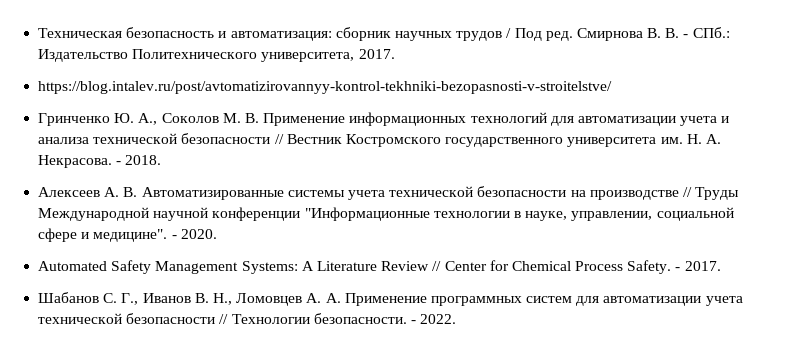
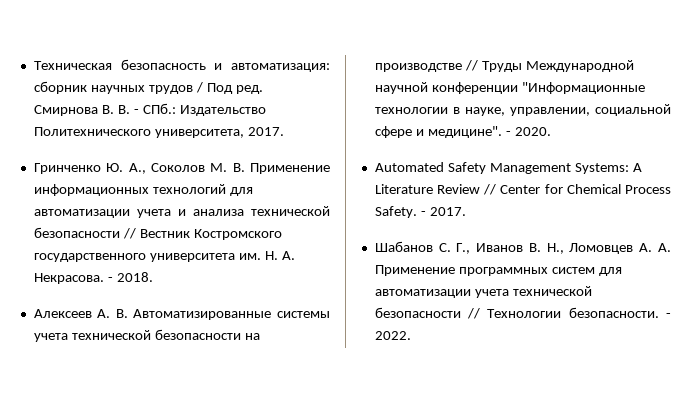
- https://blog.intalev.ru/post/avtomatizirovannyy-kontrol-tekhniki-bezopasnosti-v-stroitelstve/

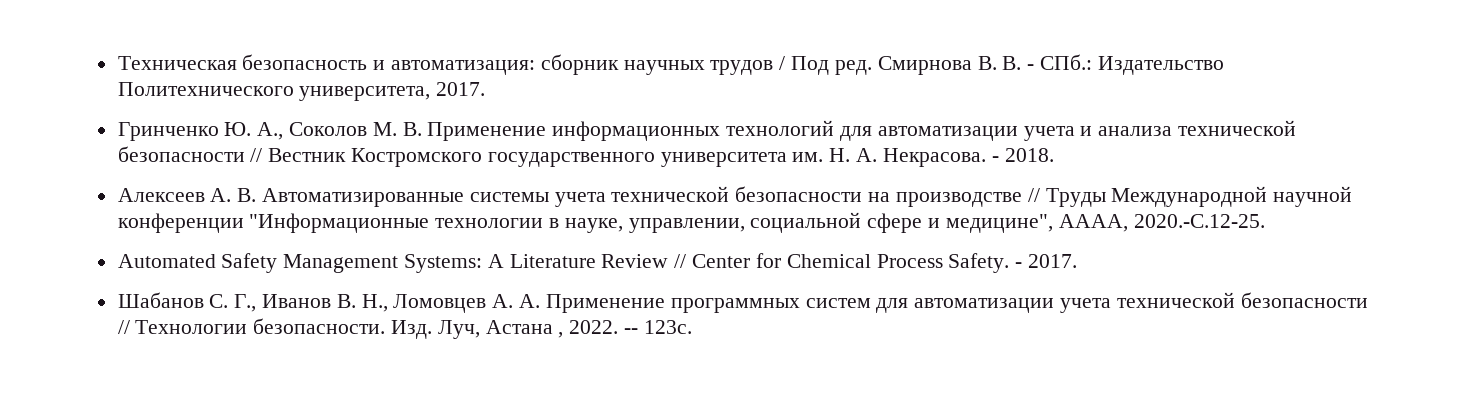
- Алексеев А. В. Автоматизированные системы учета технической безопасности на производстве // Труды Международной научной конференции "Информационные технологии в науке, управлении, социальной сфере и медицине". - 2020.
+ Алексеев А. В. Автоматизированные системы учета технической безопасности на производстве // Труды Международной научной конференции "Информационные технологии в науке, управлении, социальной сфере и медицине", АААА, 2020.-С.12-25.
- - 2022.
+ Изд. Луч, Астана , 2022. -- 123с.

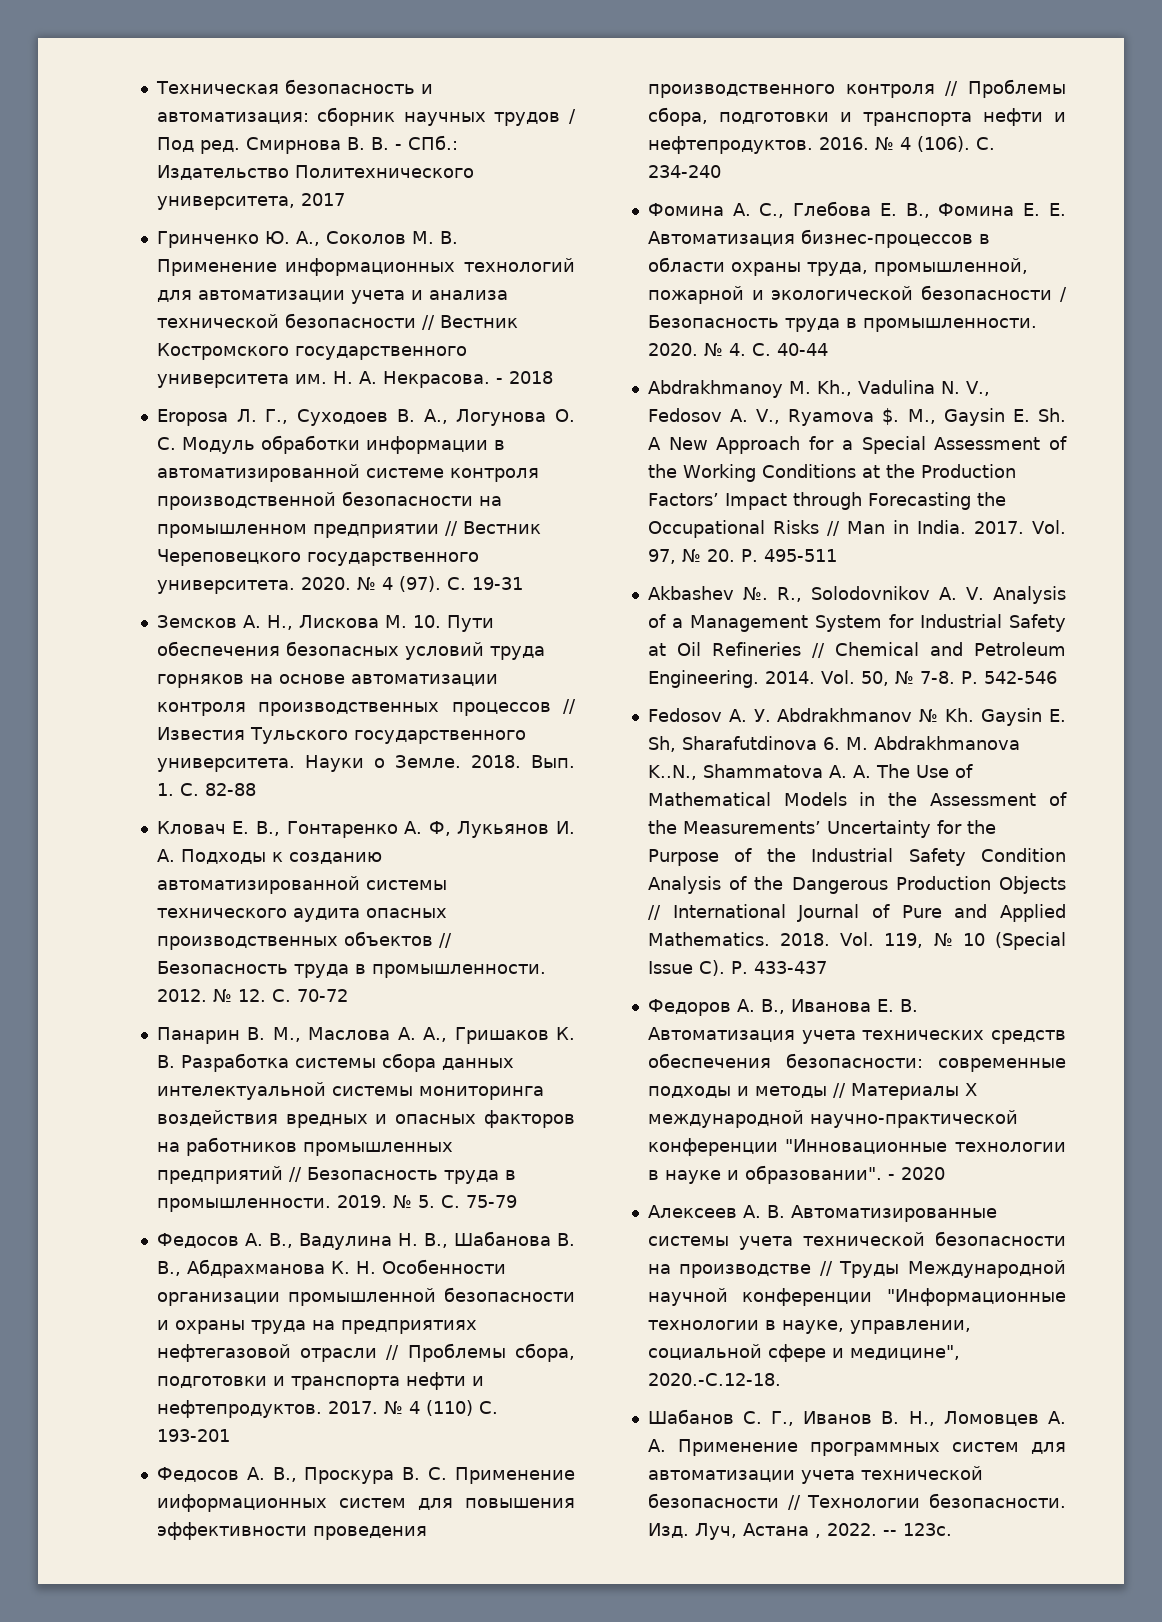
- Смирнова В. В. - СПб.: Издательство Политехнического университета, 2017.
+ Смирнова В. В. - СПб.: Издательство Политехнического университета, 2017
- - 2018.
+ - 2018
+ Eroposa Л. Г., Суходоев В. А., Логунова О. С. Модуль обработки информации в автоматизированной системе контроля производственной безопасности на промышленном предприятии // Вестник Череповецкого государственного университета. 2020. № 4 (97). С. 19-31
+ Земсков А. Н., Лискова М. 10. Пути обеспечения безопасных условий труда горняков на основе автоматизации контроля производственных процессов // Известия Тульского государственного университета. Науки о Земле. 2018. Вып. 1. С. 82-88
+ Кловач Е. B., Гонтаренко А. Ф, Лукьянов И. А. Подходы к созданию автоматизированной системы технического аудита опасных производственных объектов // Безопасность труда в промышленности. 2012. № 12. С. 70-72
+ Панарин В. М., Маслова А. A., Гришаков К. В. Разработка системы сбора данных интелектуальной системы мониторинга воздействия вредных и опасных факторов на работников промышленных предприятий // Безопасность труда в промышленности. 2019. № 5. С. 75-79
+ Федосов А. B., Вадулина Н. В., Шабанова В. В., Абдрахманова К. Н. Особенности организации промышленной безопасности и охраны труда на предприятиях нефтегазовой отрасли // Проблемы сбора, подготовки и транспорта нефти и нефтепродуктов. 2017. № 4 (110) С. 193-201
+ Федосов А. B., Проскура В. С. Применение ииформационных систем для повышения эффективности проведения производственного контроля // Проблемы сбора, подготовки и транспорта нефти и нефтепродуктов. 2016. № 4 (106). С. 234-240
+ Фомина А. С., Глебова Е. В., Фомина Е. Е. Автоматизация бизнес-процессов в области охраны труда, промышленной, пожарной и экологической безопасности / Безопасность труда в промышленности. 2020. № 4. С. 40-44
+ Abdrakhmanoy М. Kh., Vadulina N. V., Fedosov A. V., Ryamova $. M., Gaysin Е. Sh. А New Approach for a Special Assessment of the Working Conditions at the Production Factors’ Impact through Forecasting the Occupational Risks // Man in India. 2017. Vol. 97, № 20. P. 495-511
+ Akbashev №. R., Solodovnikov A. V. Analysis of a Management System for Industrial Safety at Oil Refineries // Chemical and Petroleum Engineering. 2014. Vol. 50, № 7-8. P. 542-546
+ Fedosov А. У. Abdrakhmanov № Kh. Gaysin Е. Sh, Sharafutdinova 6. М. Abdrakhmanova K..N., Shammatova A. A. The Use of Mathematical Models in the Assessment of the Measurements’ Uncertainty for the Purpose of the Industrial Safety Condition Analysis of the Dangerous Production Objects // International Journal of Pure and Applied Mathematics. 2018. Vol. 119, № 10 (Special Issue С). Р. 433-437
+ Федоров А. В., Иванова Е. В. Автоматизация учета технических средств обеспечения безопасности: современные подходы и методы // Материалы X международной научно-практической конференции "Инновационные технологии в науке и образовании". - 2020
- Алексеев А. В. Автоматизированные системы учета технической безопасности на производстве // Труды Международной научной конференции "Информационные технологии в науке, управлении, социальной сфере и медицине", АААА, 2020.-С.12-25.
- Automated Safety Management Systems: A Literature Review // Center for Chemical Process Safety. - 2017.
+ Алексеев А. В. Автоматизированные системы учета технической безопасности на производстве // Труды Международной научной конференции "Информационные технологии в науке, управлении, социальной сфере и медицине", 2020.-С.12-18.

